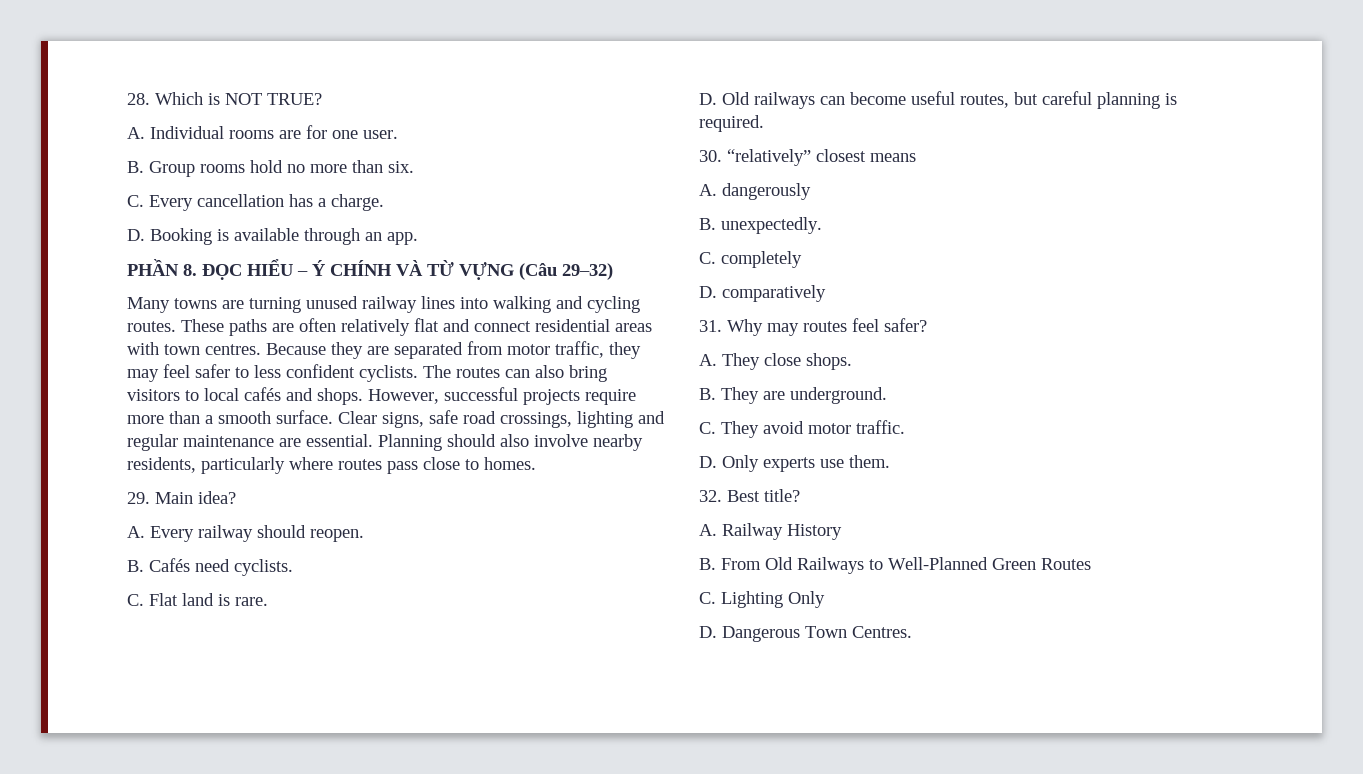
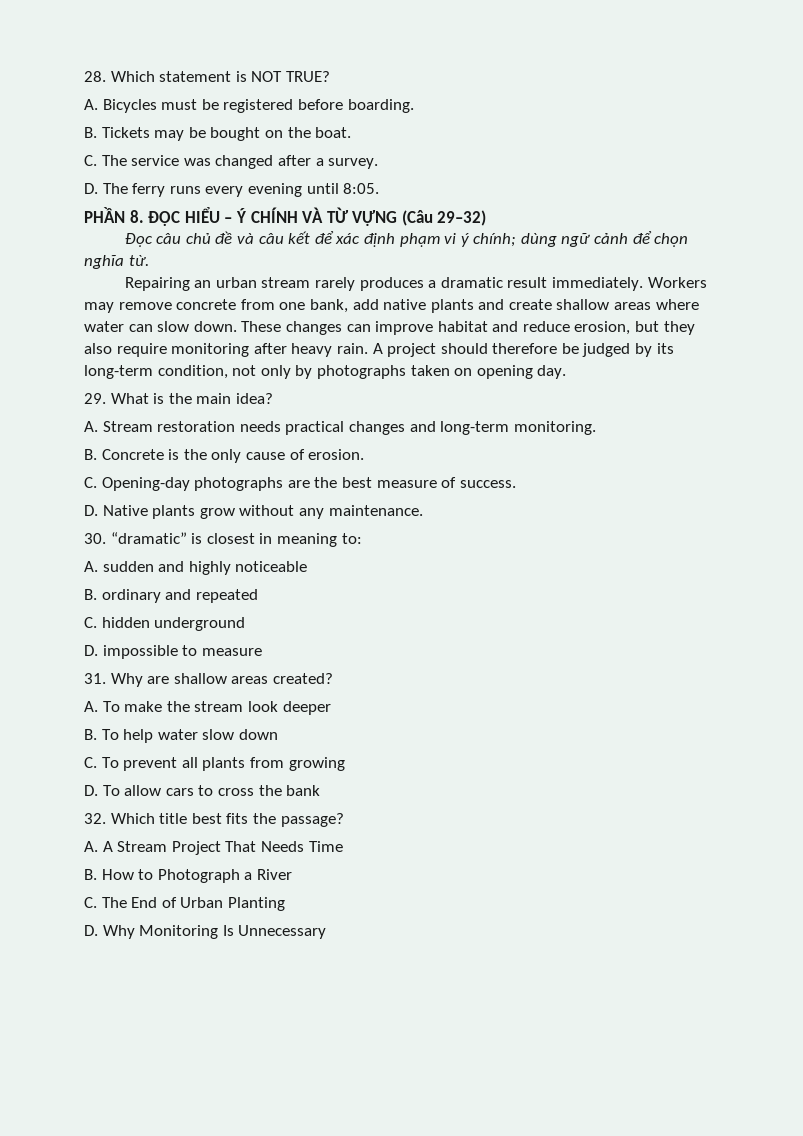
- 28. Which is NOT TRUE?
+ 28. Which statement is NOT TRUE?
- A. Individual rooms are for one user.
- B. Group rooms hold no more than six.
- C. Every cancellation has a charge.
- D. Booking is available through an app.
+ A. Bicycles must be registered before boarding.
+ B. Tickets may be bought on the boat.
+ C. The service was changed after a survey.
+ D. The ferry runs every evening until 8:05.
- Many towns are turning unused railway lines into walking and cycling routes. These paths are often relatively flat and connect residential areas with town centres. Because they are separated from motor traffic, they may feel safer to less confident cyclists. The routes can also bring visitors to local cafés and shops. However, successful projects require more than a smooth surface. Clear signs, safe road crossings, lighting and regular maintenance are essential. Planning should also involve nearby residents, particularly where routes pass close to homes.
- 29. Main idea?
- A. Every railway should reopen.
- B. Cafés need cyclists.
- C. Flat land is rare.
- D. Old railways can become useful routes, but careful planning is required.
- 30. “relatively” closest means
- A. dangerously
- B. unexpectedly.
- C. completely
- D. comparatively
+ Đọc câu chủ đề và câu kết để xác định phạm vi ý chính; dùng ngữ cảnh để chọn nghĩa từ.
+ Repairing an urban stream rarely produces a dramatic result immediately. Workers may remove concrete from one bank, add native plants and create shallow areas where water can slow down. These changes can improve habitat and reduce erosion, but they also require monitoring after heavy rain. A project should therefore be judged by its long-term condition, not only by photographs taken on opening day.
+ 29. What is the main idea?
+ A. Stream restoration needs practical changes and long-term monitoring.
+ B. Concrete is the only cause of erosion.
+ C. Opening-day photographs are the best measure of success.
+ D. Native plants grow without any maintenance.
+ 30. “dramatic” is closest in meaning to:
+ A. sudden and highly noticeable
+ B. ordinary and repeated
+ C. hidden underground
+ D. impossible to measure
- 31. Why may routes feel safer?
- A. They close shops.
- B. They are underground.
- C. They avoid motor traffic.
- D. Only experts use them.
- 32. Best title?
- A. Railway History
- B. From Old Railways to Well-Planned Green Routes
- C. Lighting Only
- D. Dangerous Town Centres.
+ 31. Why are shallow areas created?
+ A. To make the stream look deeper
+ B. To help water slow down
+ C. To prevent all plants from growing
+ D. To allow cars to cross the bank
+ 32. Which title best fits the passage?
+ A. A Stream Project That Needs Time
+ B. How to Photograph a River
+ C. The End of Urban Planting
+ D. Why Monitoring Is Unnecessary

